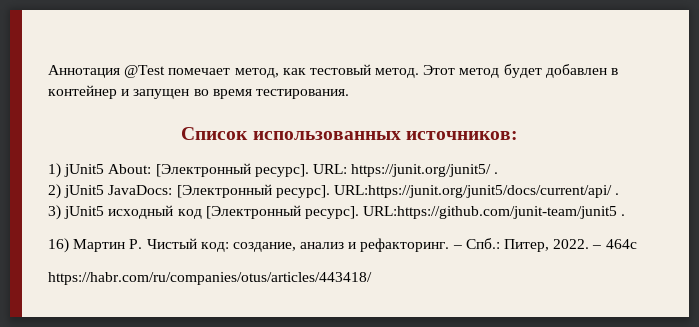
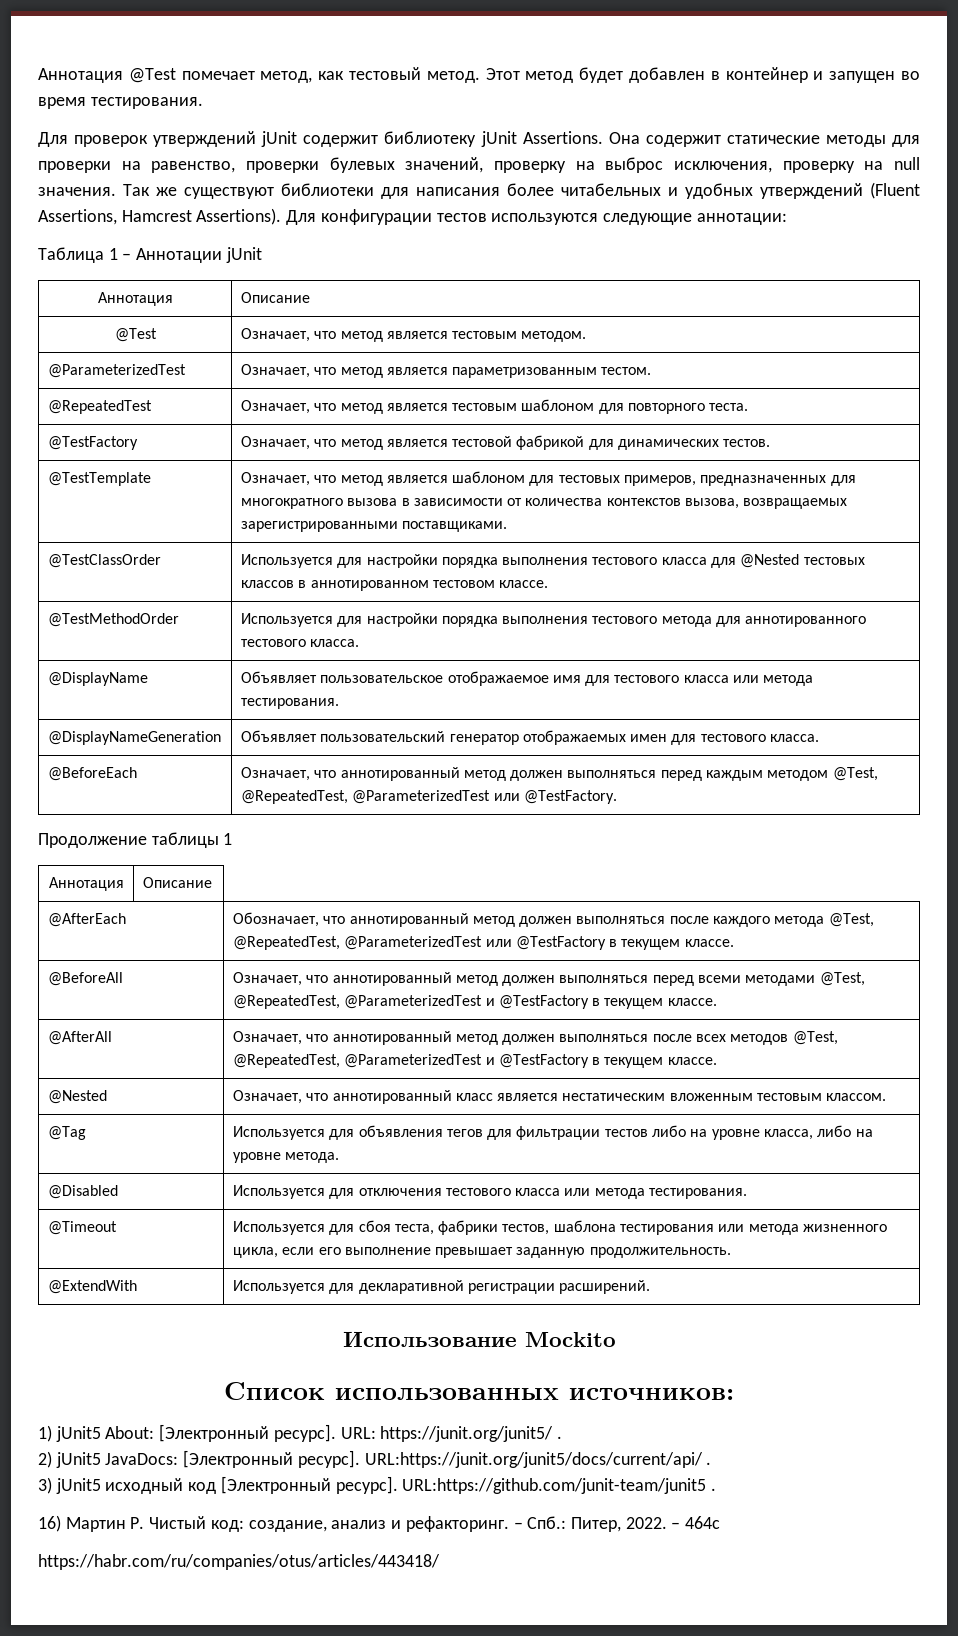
+ Для проверок утверждений jUnit содержит библиотеку jUnit Assertions. Она содержит статические методы для проверки на равенство, проверки булевых значений, проверку на выброс исключения, проверку на null значения. Так же существуют библиотеки для написания более читабельных и удобных утверждений (Fluent Assertions, Hamcrest Assertions). Для конфигурации тестов используются следующие аннотации:
+ Таблица 1 – Аннотации jUnit
+ Аннотация | Описание
+ @Test | Означает, что метод является тестовым методом.
+ @ParameterizedTest | Означает, что метод является параметризованным тестом.
+ @RepeatedTest | Означает, что метод является тестовым шаблоном для повторного теста.
+ @TestFactory | Означает, что метод является тестовой фабрикой для динамических тестов.
+ @TestTemplate | Означает, что метод является шаблоном для тестовых примеров, предназначенных для многократного вызова в зависимости от количества контекстов вызова, возвращаемых зарегистрированными поставщиками.
+ @TestClassOrder | Используется для настройки порядка выполнения тестового класса для @Nested тестовых классов в аннотированном тестовом классе.
+ @TestMethodOrder | Используется для настройки порядка выполнения тестового метода для аннотированного тестового класса.
+ @DisplayName | Объявляет пользовательское отображаемое имя для тестового класса или метода тестирования.
+ @DisplayNameGeneration | Объявляет пользовательский генератор отображаемых имен для тестового класса.
+ @BeforeEach | Означает, что аннотированный метод должен выполняться перед каждым методом @Test, @RepeatedTest, @ParameterizedTest или @TestFactory.
+ Продолжение таблицы 1
+ Аннотация | Описание
+ @AfterEach | Обозначает, что аннотированный метод должен выполняться после каждого метода @Test, @RepeatedTest, @ParameterizedTest или @TestFactory в текущем классе.
+ @BeforeAll | Означает, что аннотированный метод должен выполняться перед всеми методами @Test, @RepeatedTest, @ParameterizedTest и @TestFactory в текущем классе.
+ @AfterAll | Означает, что аннотированный метод должен выполняться после всех методов @Test, @RepeatedTest, @ParameterizedTest и @TestFactory в текущем классe.
+ @Nested | Означает, что аннотированный класс является нестатическим вложенным тестовым классом.
+ @Tag | Используется для объявления тегов для фильтрации тестов либо на уровне класса, либо на уровне метода.
+ @Disabled | Используется для отключения тестового класса или метода тестирования.
+ @Timeout | Используется для сбоя теста, фабрики тестов, шаблона тестирования или метода жизненного цикла, если его выполнение превышает заданную продолжительность.
+ @ExtendWith | Используется для декларативной регистрации расширений.
+ Использование Mockito

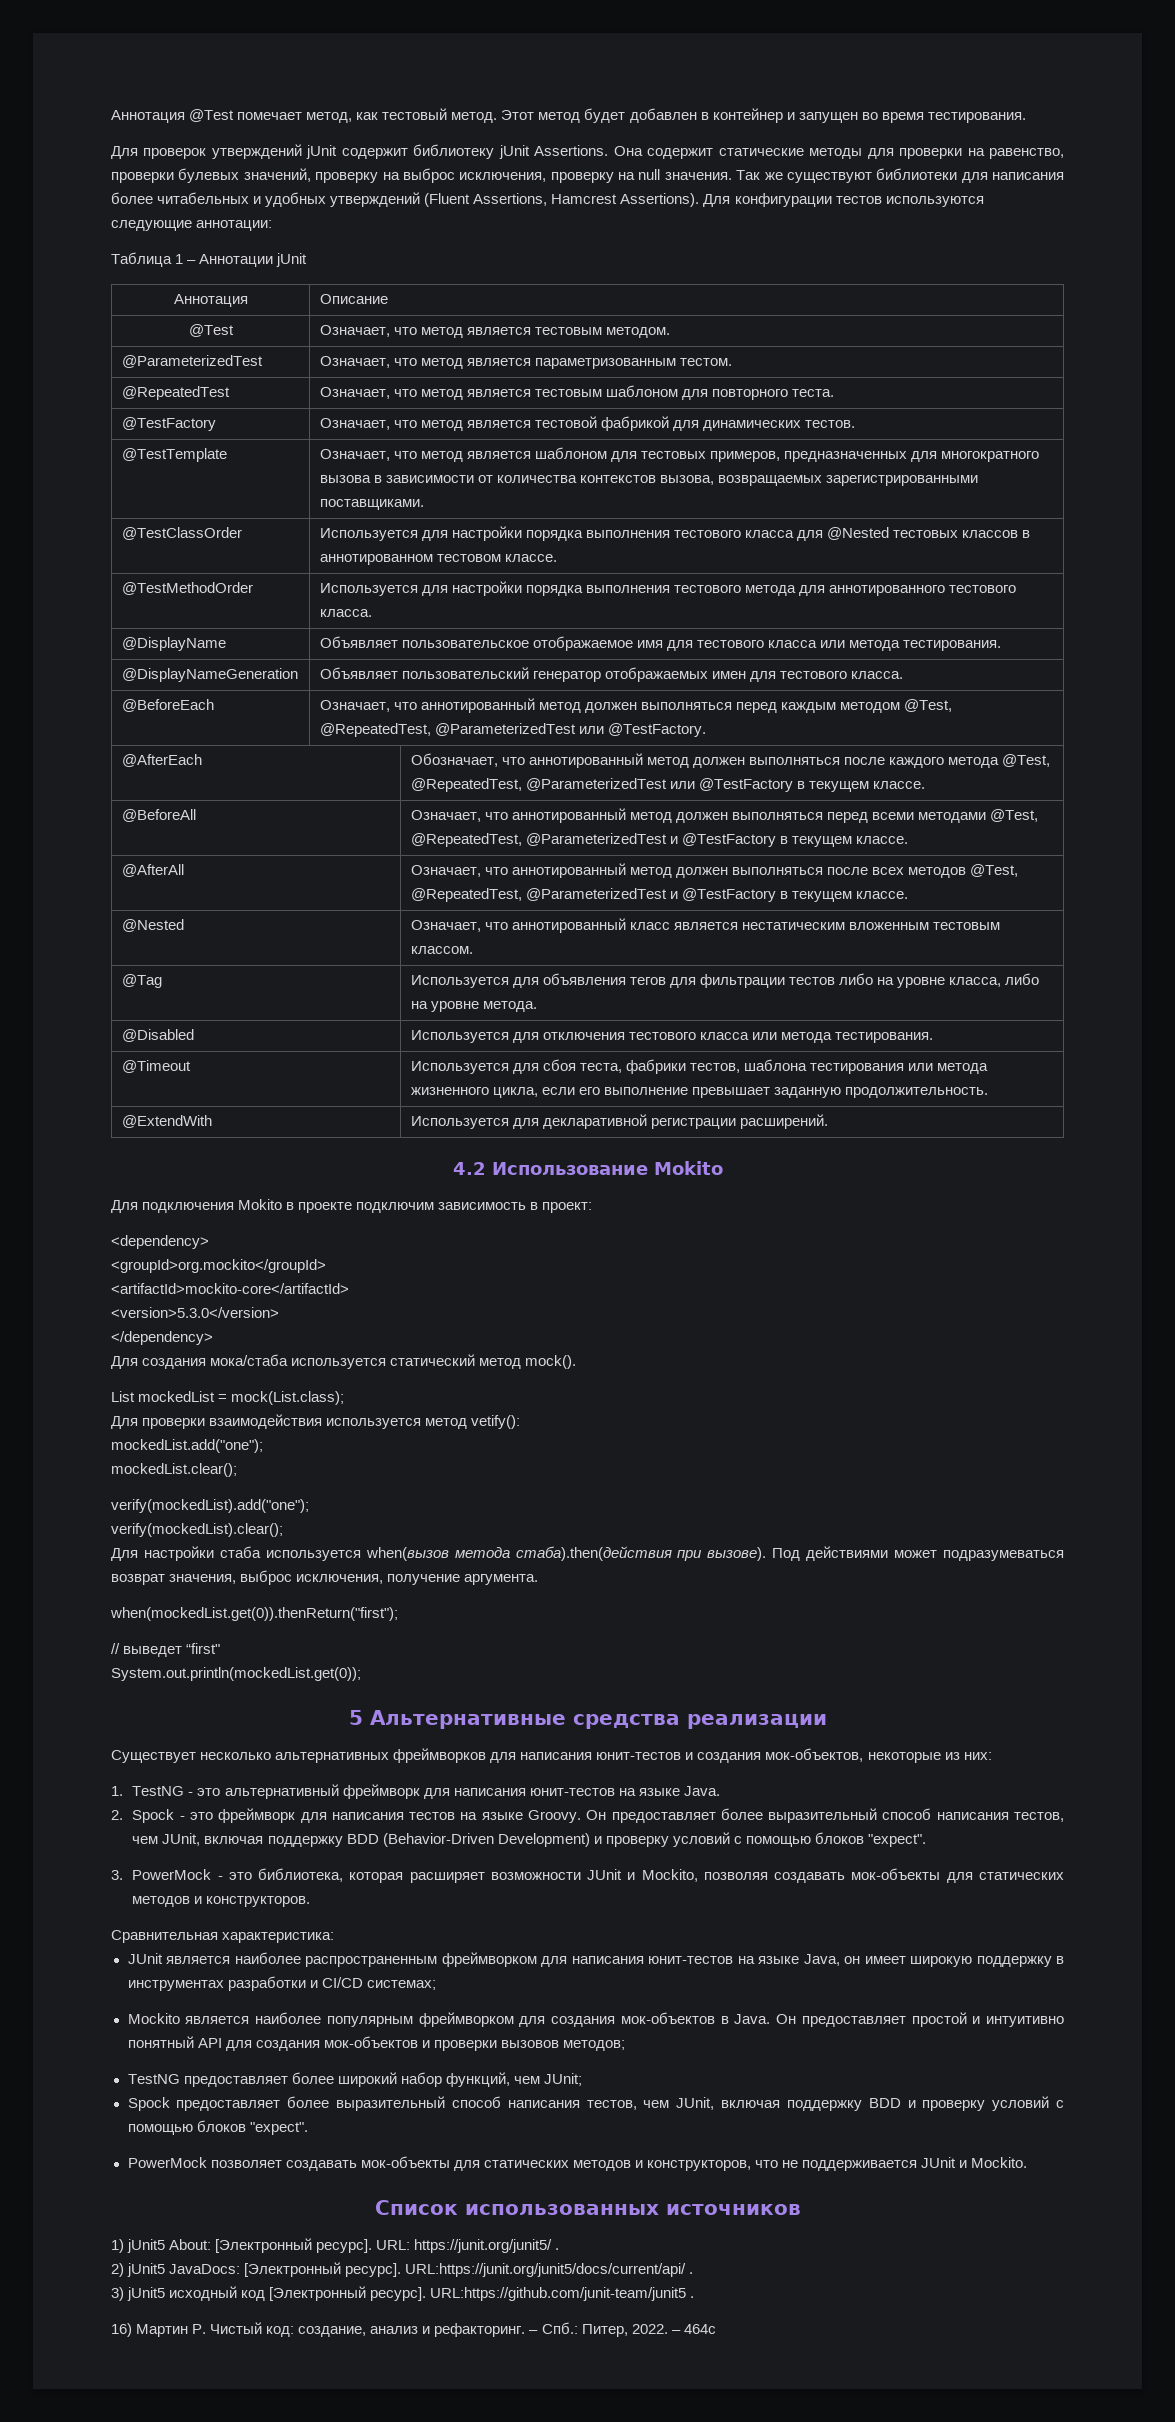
- Продолжение таблицы 1
- Аннотация | Описание
- Использование Mockito
+ 4.2 Использование Mokito
+ Для подключения Mokito в проекте подключим зависимость в проект:
+ <dependency>
+ <groupId>org.mockito</groupId>
+ <artifactId>mockito-core</artifactId>
+ <version>5.3.0</version>
+ </dependency>
+ Для создания мока/стаба используется статический метод mock().
+ List mockedList = mock(List.class);
+ Для проверки взаимодействия используется метод vetify():
+ mockedList.add("one");
+ mockedList.clear();
+ verify(mockedList).add("one");
+ verify(mockedList).clear();
+ Для настройки стаба используется when(вызов метода стаба).then(действия при вызове). Под действиями может подразумеваться возврат значения, выброс исключения, получение аргумента.
+ when(mockedList.get(0)).thenReturn("first");
+ // выведет “first"
+ System.out.println(mockedList.get(0));
+ 5 Альтернативные средства реализации
+ Существует несколько альтернативных фреймворков для написания юнит-тестов и создания мок-объектов, некоторые из них:
+ 1. TestNG - это альтернативный фреймворк для написания юнит-тестов на языке Java.
+ 2. Spock - это фреймворк для написания тестов на языке Groovy. Он предоставляет более выразительный способ написания тестов, чем JUnit, включая поддержку BDD (Behavior-Driven Development) и проверку условий с помощью блоков "expect".
+ 3. PowerMock - это библиотека, которая расширяет возможности JUnit и Mockito, позволяя создавать мок-объекты для статических методов и конструкторов.
+ Сравнительная характеристика:
+ JUnit является наиболее распространенным фреймворком для написания юнит-тестов на языке Java, он имеет широкую поддержку в инструментах разработки и CI/CD системах;
+ Mockito является наиболее популярным фреймворком для создания мок-объектов в Java. Он предоставляет простой и интуитивно понятный API для создания мок-объектов и проверки вызовов методов;
+ TestNG предоставляет более широкий набор функций, чем JUnit;
+ Spock предоставляет более выразительный способ написания тестов, чем JUnit, включая поддержку BDD и проверку условий с помощью блоков "expect".
+ PowerMock позволяет создавать мок-объекты для статических методов и конструкторов, что не поддерживается JUnit и Mockito.
- Список использованных источников:
+ Список использованных источников
- https://habr.com/ru/companies/otus/articles/443418/

